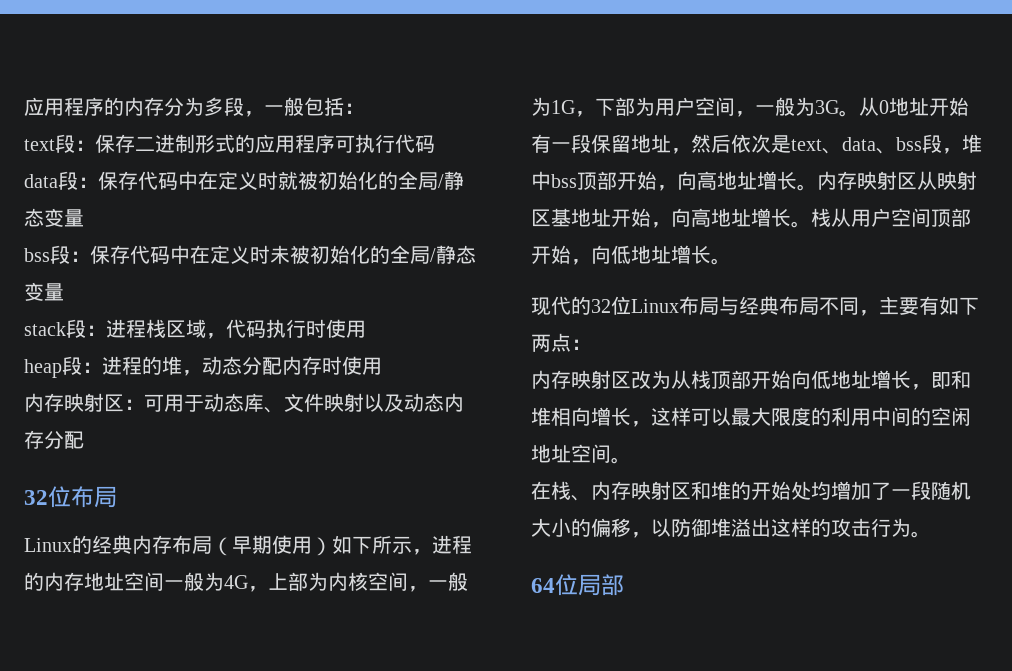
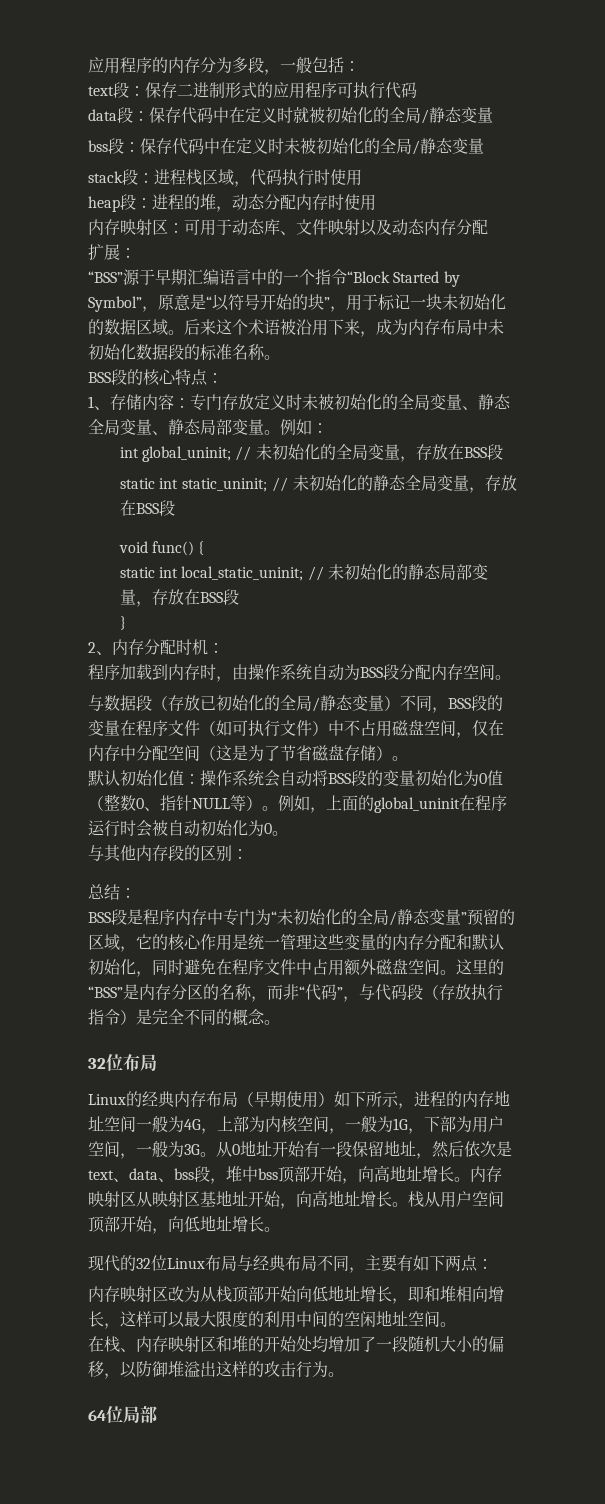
+ 扩展：
+ “BSS”源于早期汇编语言中的一个指令“Block Started by Symbol”，原意是“以符号开始的块”，用于标记一块未初始化的数据区域。后来这个术语被沿用下来，成为内存布局中未初始化数据段的标准名称。
+ BSS段的核心特点：
+ 1、存储内容：专门存放定义时未被初始化的全局变量、静态全局变量、静态局部变量。例如：
+ int global_uninit; // 未初始化的全局变量，存放在BSS段
+ static int static_uninit; // 未初始化的静态全局变量，存放在BSS段
+ void func() {
+ static int local_static_uninit; // 未初始化的静态局部变量，存放在BSS段
+ }
+ 2、内存分配时机：
+ 程序加载到内存时，由操作系统自动为BSS段分配内存空间。
+ 与数据段（存放已初始化的全局/静态变量）不同，BSS段的变量在程序文件（如可执行文件）中不占用磁盘空间，仅在内存中分配空间（这是为了节省磁盘存储）。
+ 默认初始化值：操作系统会自动将BSS段的变量初始化为0值（整数0、指针NULL等）。例如，上面的global_uninit在程序运行时会被自动初始化为0。
+ 与其他内存段的区别：
+ 总结：
+ BSS段是程序内存中专门为“未初始化的全局/静态变量”预留的区域，它的核心作用是统一管理这些变量的内存分配和默认初始化，同时避免在程序文件中占用额外磁盘空间。这里的“BSS”是内存分区的名称，而非“代码”，与代码段（存放执行指令）是完全不同的概念。

